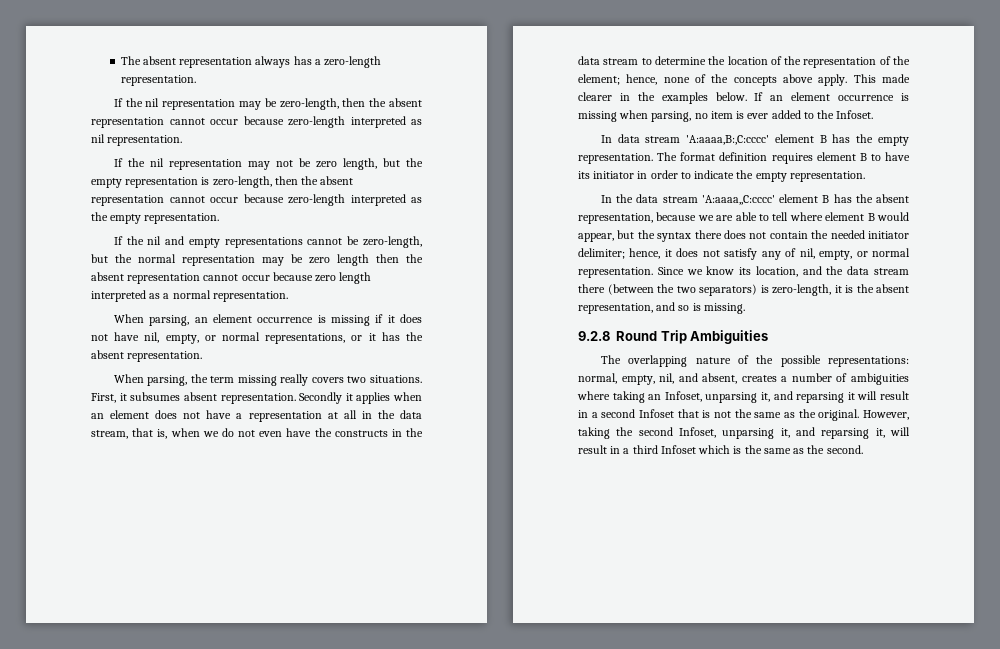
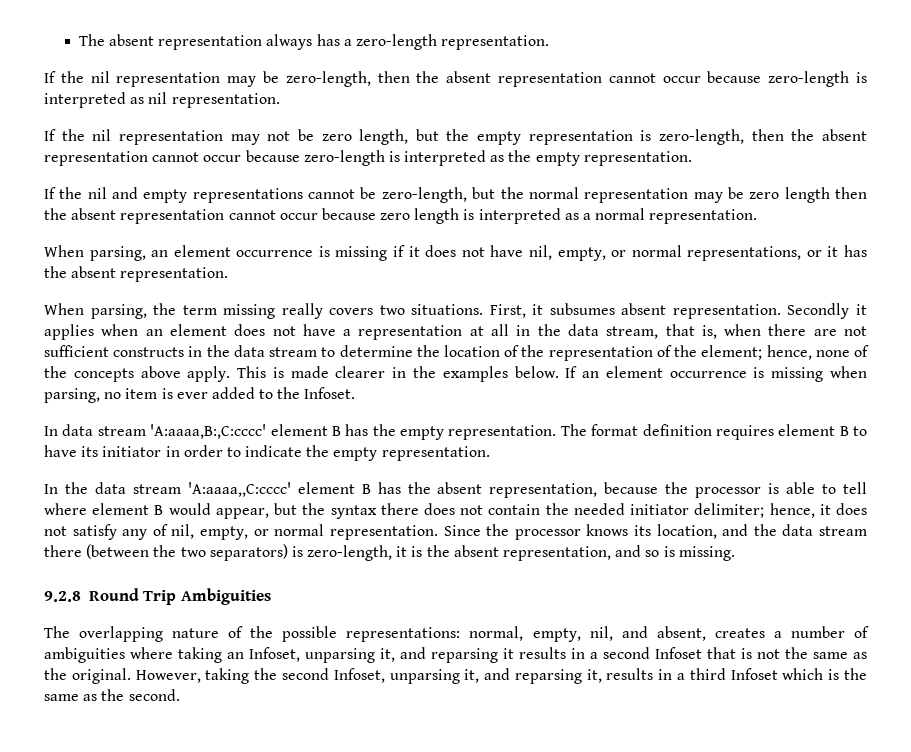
- If the nil representation may be zero-length, then the absent representation cannot occur because zero-length interpreted as nil representation.
+ If the nil representation may be zero-length, then the absent representation cannot occur because zero-length is interpreted as nil representation.
- If the nil representation may not be zero length, but the empty representation is zero-length, then the absent representation cannot occur because zero-length interpreted as the empty representation.
+ If the nil representation may not be zero length, but the empty representation is zero-length, then the absent representation cannot occur because zero-length is interpreted as the empty representation.
- If the nil and empty representations cannot be zero-length, but the normal representation may be zero length then the absent representation cannot occur because zero length interpreted as a normal representation.
+ If the nil and empty representations cannot be zero-length, but the normal representation may be zero length then the absent representation cannot occur because zero length is interpreted as a normal representation.
- Secondly it applies when an element does not have a representation at all in the data stream, that is, when we do not even have the constructs in the data stream to determine the location of the representation of the element; hence, none of the concepts above apply.
+ Secondly it applies when an element does not have a representation at all in the data stream, that is, when there are not sufficient constructs in the data stream to determine the location of the representation of the element; hence, none of the concepts above apply.
- This made clearer in the examples below.
+ This is made clearer in the examples below.
- In the data stream 'A:aaaa,,C:cccc' element B has the absent representation, because we are able to tell where element B would appear, but the syntax there does not contain the needed initiator delimiter; hence, it does not satisfy any of nil, empty, or normal representation.
+ In the data stream 'A:aaaa,,C:cccc' element B has the absent representation, because the processor is able to tell where element B would appear, but the syntax there does not contain the needed initiator delimiter; hence, it does not satisfy any of nil, empty, or normal representation.
- Since we know its location, and the data stream there (between the two separators) is zero-length, it is the absent representation, and so is missing.
+ Since the processor knows its location, and the data stream there (between the two separators) is zero-length, it is the absent representation, and so is missing.
- The overlapping nature of the possible representations: normal, empty, nil, and absent, creates a number of ambiguities where taking an Infoset, unparsing it, and reparsing it will result in a second Infoset that is not the same as the original.
+ The overlapping nature of the possible representations: normal, empty, nil, and absent, creates a number of ambiguities where taking an Infoset, unparsing it, and reparsing it results in a second Infoset that is not the same as the original.
- However, taking the second Infoset, unparsing it, and reparsing it, will result in a third Infoset which is the same as the second.
+ However, taking the second Infoset, unparsing it, and reparsing it, results in a third Infoset which is the same as the second.

